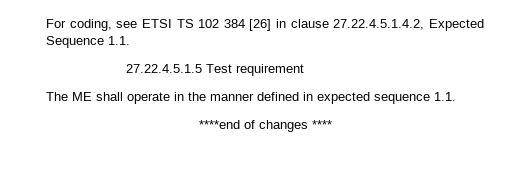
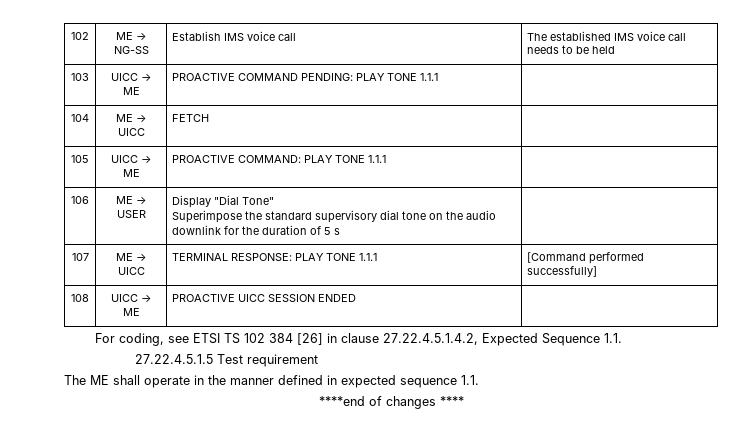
+ 102 | ME → NG-SS | Establish IMS voice call | The established IMS voice call needs to be held
+ 103 | UICC → ME | PROACTIVE COMMAND PENDING: PLAY TONE 1.1.1 |
+ 104 | ME → UICC | FETCH |
+ 105 | UICC → ME | PROACTIVE COMMAND: PLAY TONE 1.1.1 |
+ 106 | ME → USER | Display "Dial Tone"
+ Superimpose the standard supervisory dial tone on the audio downlink for the duration of 5 s |
+ 107 | ME → UICC | TERMINAL RESPONSE: PLAY TONE 1.1.1 | [Command performed successfully]
+ 108 | UICC → ME | PROACTIVE UICC SESSION ENDED |

